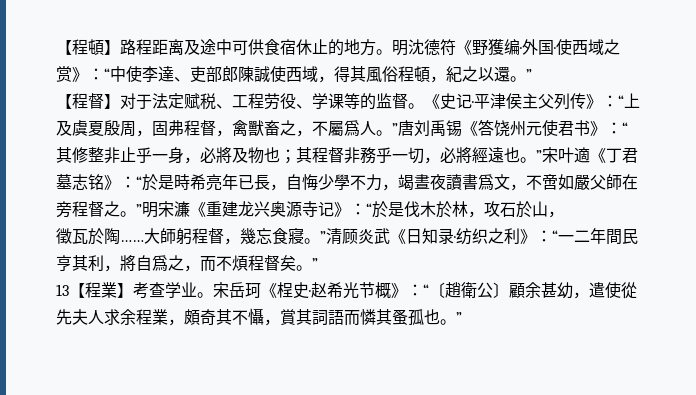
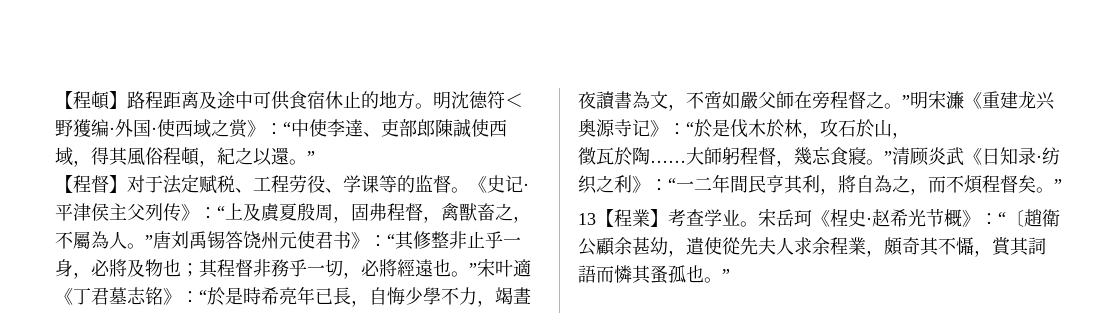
- 明沈德符《野獲编·外国·使西域之赏》：“中使李達、吏部郎陳誠使西域，得其風俗程頓，紀之以還。”
+ 明沈德符＜野獲编·外国·使西域之赏》：“中使李達、吏部郎陳誠使西域，得其風俗程頓，紀之以還。”
- “上及虞夏殷周，固弗程督，禽獸畜之，不屬爲人。”唐刘禹锡《答饶州元使君书》：
+ “上及虞夏殷周，固弗程督，禽獸畜之，不屬為人。”唐刘禹锡答饶州元使君书》：
- “於是時希亮年已長，自悔少學不力，竭晝夜讀書爲文，不啻如嚴父師在旁程督之。”明宋濂《重建龙兴奥源寺记》：
+ “於是時希亮年已長，自悔少學不力，竭晝夜讀書為文，不啻如嚴父師在旁程督之。”明宋濂《重建龙兴奥源寺记》：
- 大師躬程督，幾忘食寢。”清顾炎武《日知录·纺织之利》：“一二年間民亨其利，將自爲之，而不煩程督矣。”
+ 大師躬程督，幾忘食寢。”清顾炎武《日知录·纺织之利》：“一二年間民亨其利，將自為之，而不煩程督矣。”
- 宋岳珂《桯史·赵希光节概》：“〔趙衛公〕顧余甚幼，遣使從先夫人求余程業，頗奇其不懾，賞其詞語而憐其蚤孤也。”
+ 宋岳珂《桯史·赵希光节概》：“〔趙衛公顧余甚幼，遣使從先夫人求余程業，頗奇其不懾，賞其詞語而憐其蚤孤也。”

